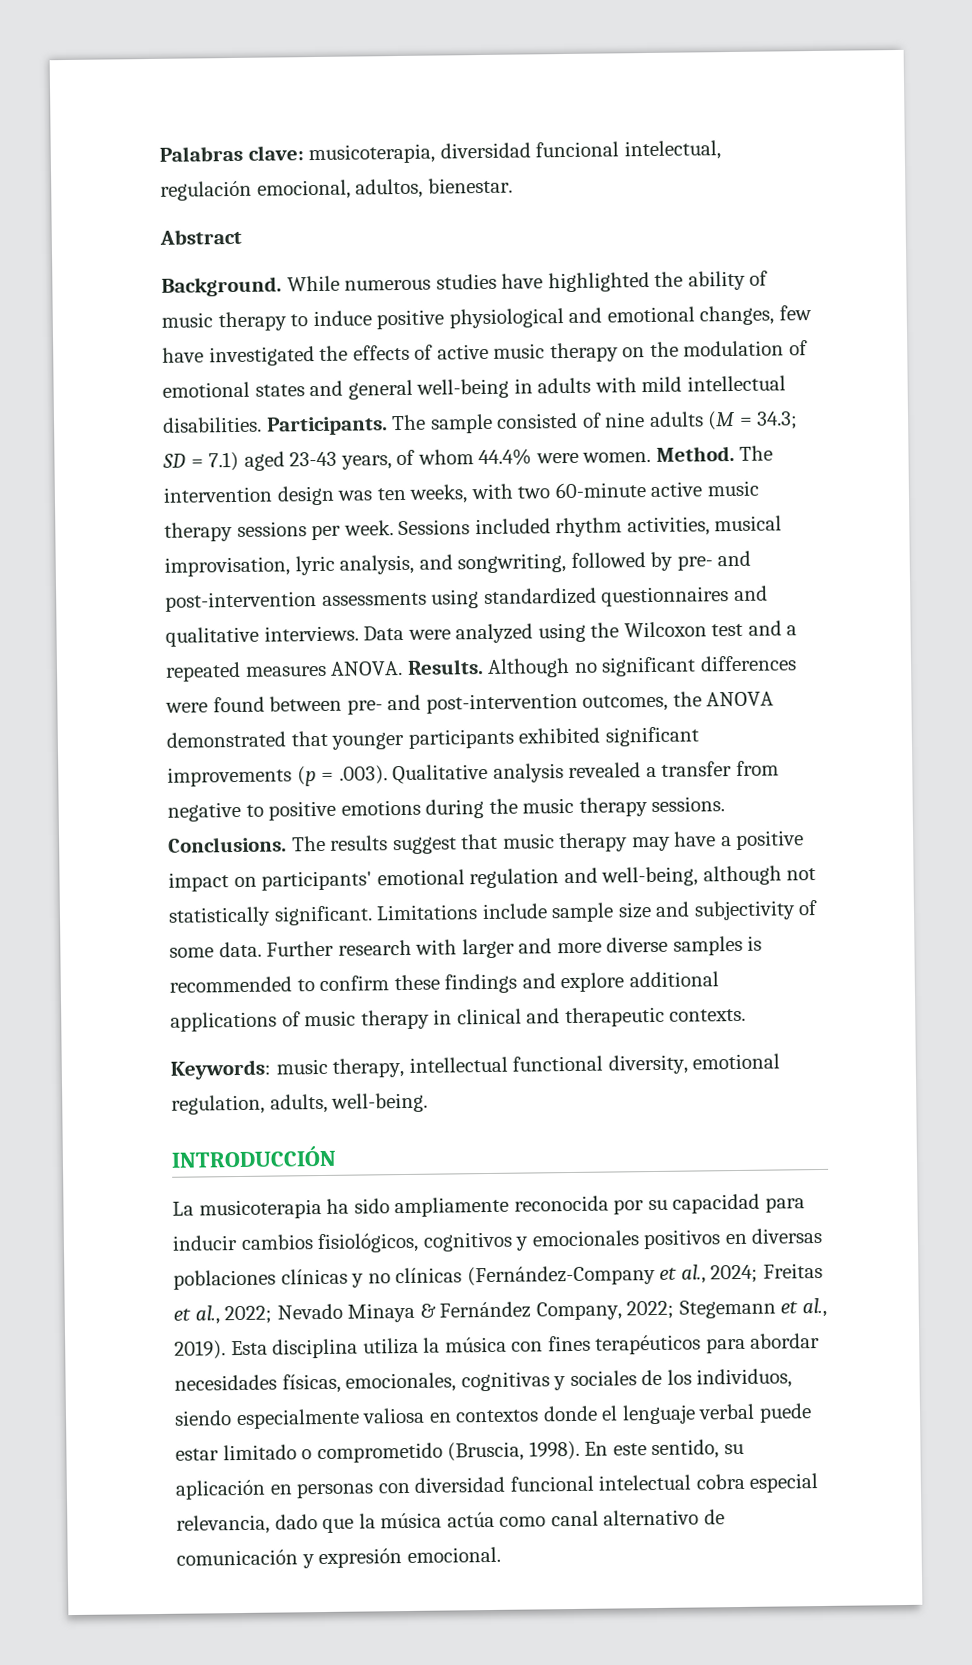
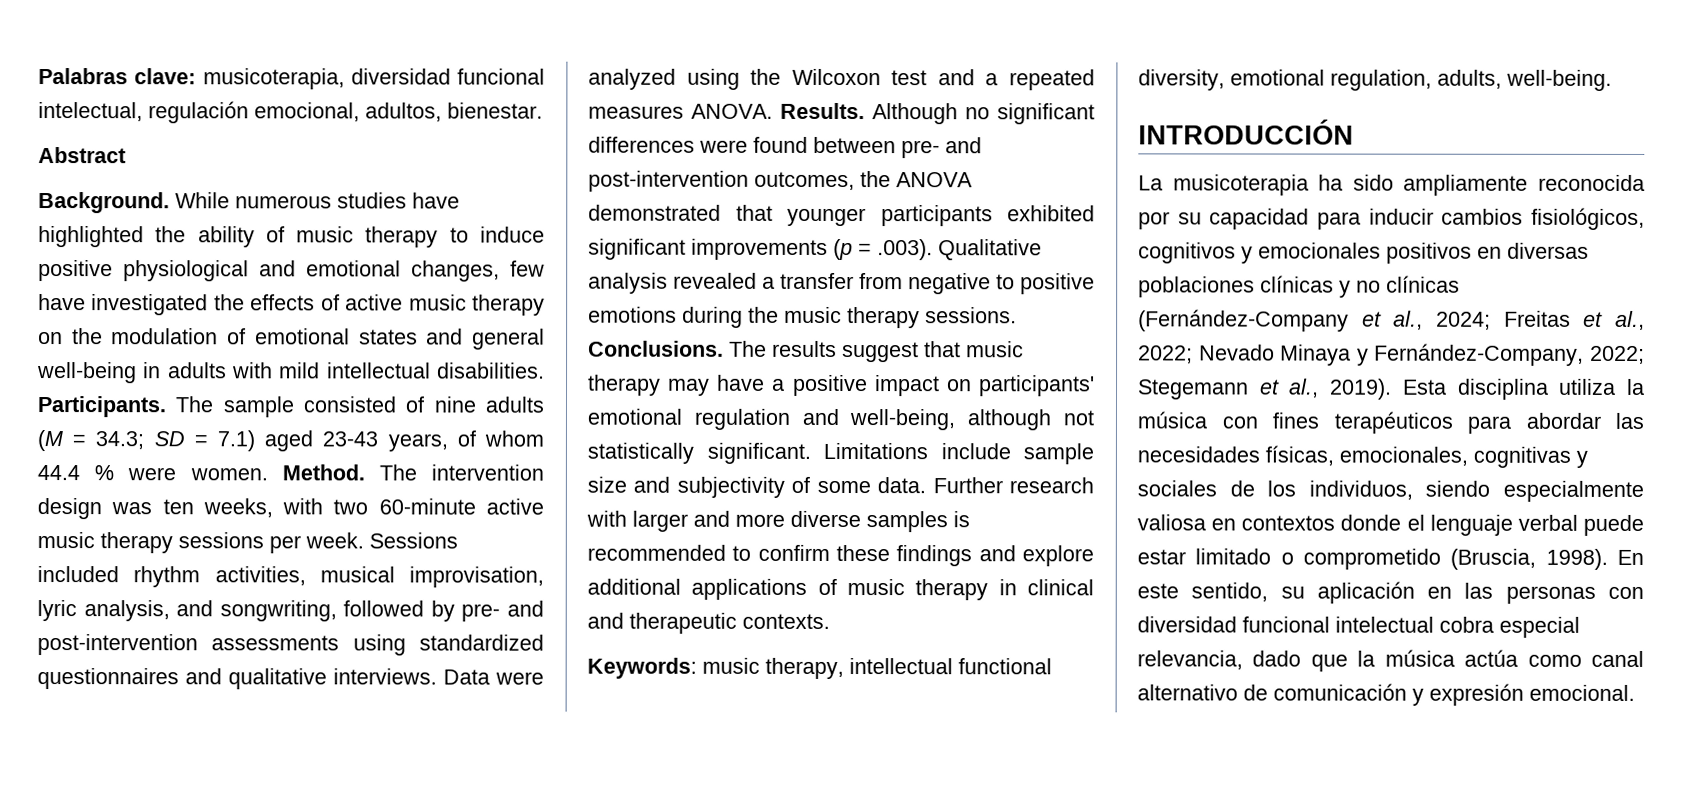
- The sample consisted of nine adults (M = 34.3; SD = 7.1) aged 23-43 years, of whom 44.4% were women.
+ The sample consisted of nine adults (M = 34.3; SD = 7.1) aged 23-43 years, of whom 44.4 % were women.
- La musicoterapia ha sido ampliamente reconocida por su capacidad para inducir cambios fisiológicos, cognitivos y emocionales positivos en diversas poblaciones clínicas y no clínicas (Fernández-Company et al., 2024; Freitas et al., 2022; Nevado Minaya & Fernández Company, 2022; Stegemann et al., 2019).
+ La musicoterapia ha sido ampliamente reconocida por su capacidad para inducir cambios fisiológicos, cognitivos y emocionales positivos en diversas poblaciones clínicas y no clínicas (Fernández-Company et al., 2024; Freitas et al., 2022; Nevado Minaya y Fernández-Company, 2022; Stegemann et al., 2019).
- Esta disciplina utiliza la música con fines terapéuticos para abordar necesidades físicas, emocionales, cognitivas y sociales de los individuos, siendo especialmente valiosa en contextos donde el lenguaje verbal puede estar limitado o comprometido (Bruscia, 1998).
+ Esta disciplina utiliza la música con fines terapéuticos para abordar las necesidades físicas, emocionales, cognitivas y sociales de los individuos, siendo especialmente valiosa en contextos donde el lenguaje verbal puede estar limitado o comprometido (Bruscia, 1998).
- En este sentido, su aplicación en personas con diversidad funcional intelectual cobra especial relevancia, dado que la música actúa como canal alternativo de comunicación y expresión emocional.
+ En este sentido, su aplicación en las personas con diversidad funcional intelectual cobra especial relevancia, dado que la música actúa como canal alternativo de comunicación y expresión emocional.

